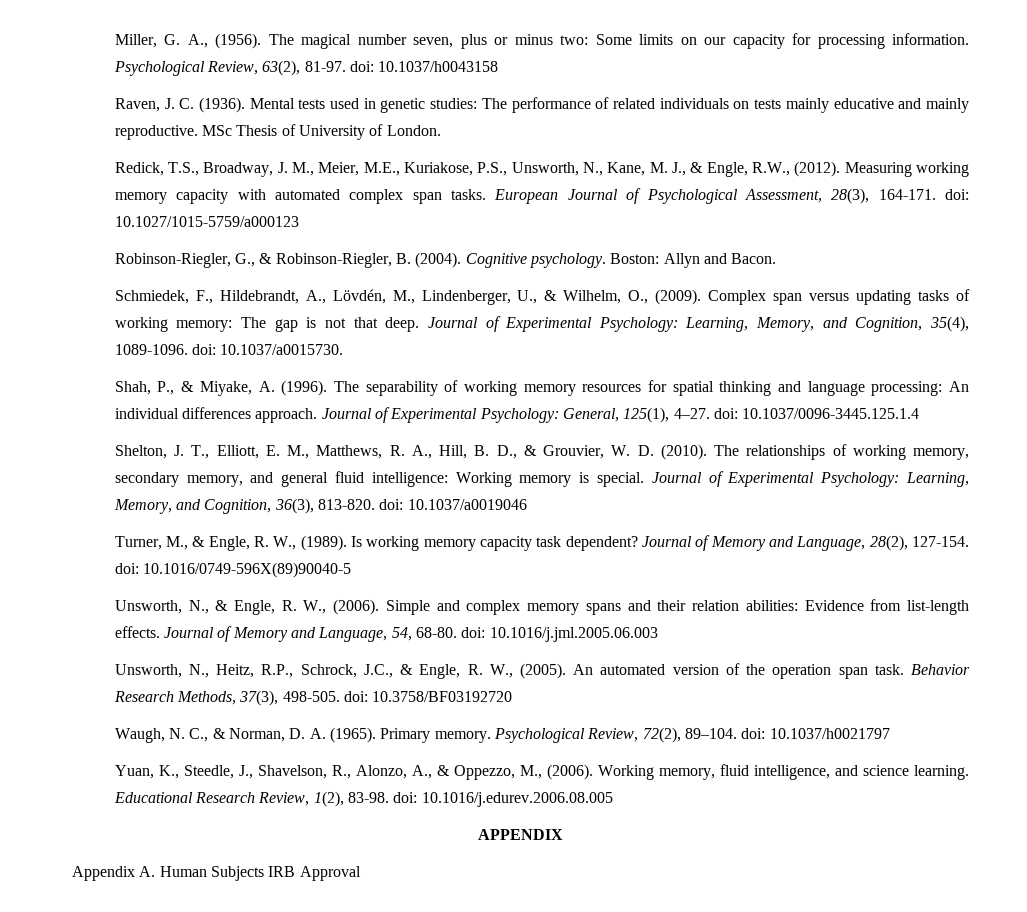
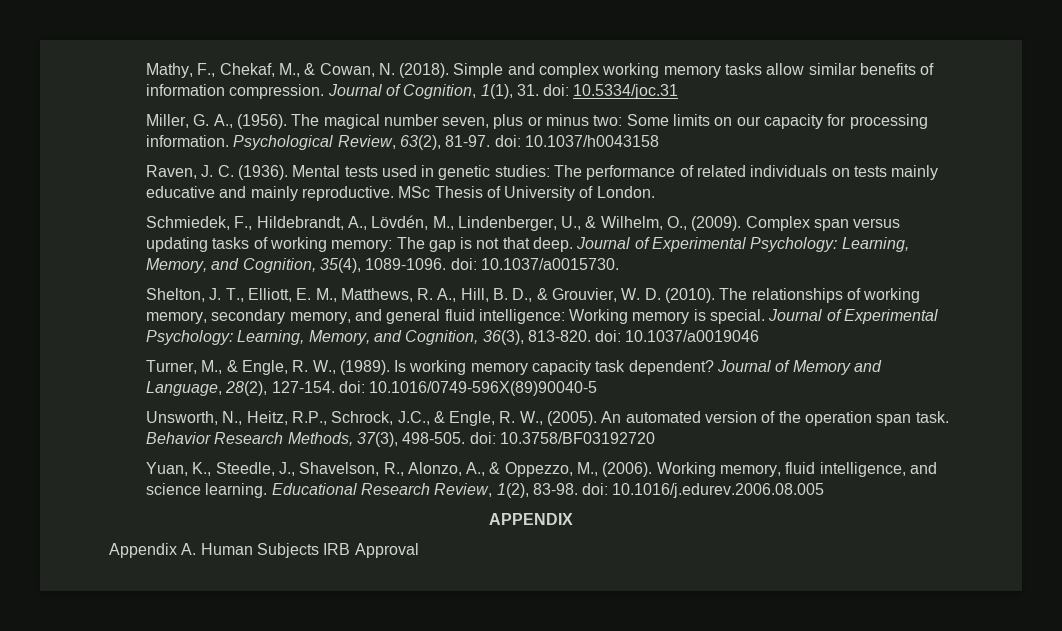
+ Mathy, F., Chekaf, M., & Cowan, N. (2018). Simple and complex working memory tasks allow similar benefits of information compression. Journal of Cognition, 1(1), 31. doi: 10.5334/joc.31
- Redick, T.S., Broadway, J. M., Meier, M.E., Kuriakose, P.S., Unsworth, N., Kane, M. J., & Engle, R.W., (2012). Measuring working memory capacity with automated complex span tasks. European Journal of Psychological Assessment, 28(3), 164-171. doi: 10.1027/1015-5759/a000123
- Robinson-Riegler, G., & Robinson-Riegler, B. (2004). Cognitive psychology. Boston: Allyn and Bacon.
- Shah, P., & Miyake, A. (1996). The separability of working memory resources for spatial thinking and language processing: An individual differences approach. Journal of Experimental Psychology: General, 125(1), 4–27. doi: 10.1037/0096-3445.125.1.4
- Unsworth, N., & Engle, R. W., (2006). Simple and complex memory spans and their relation abilities: Evidence from list-length effects. Journal of Memory and Language, 54, 68-80. doi: 10.1016/j.jml.2005.06.003
- Waugh, N. C., & Norman, D. A. (1965). Primary memory. Psychological Review, 72(2), 89–104. doi: 10.1037/h0021797

